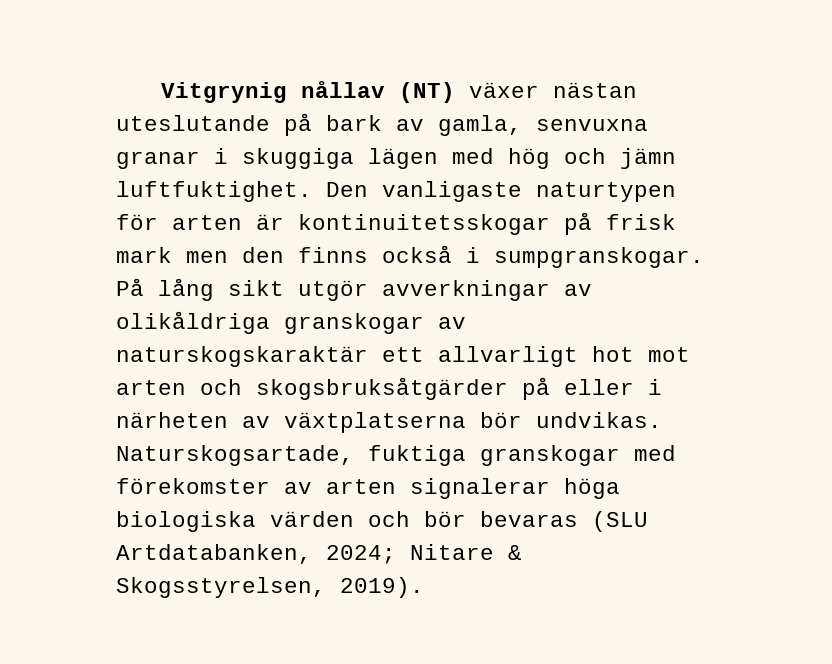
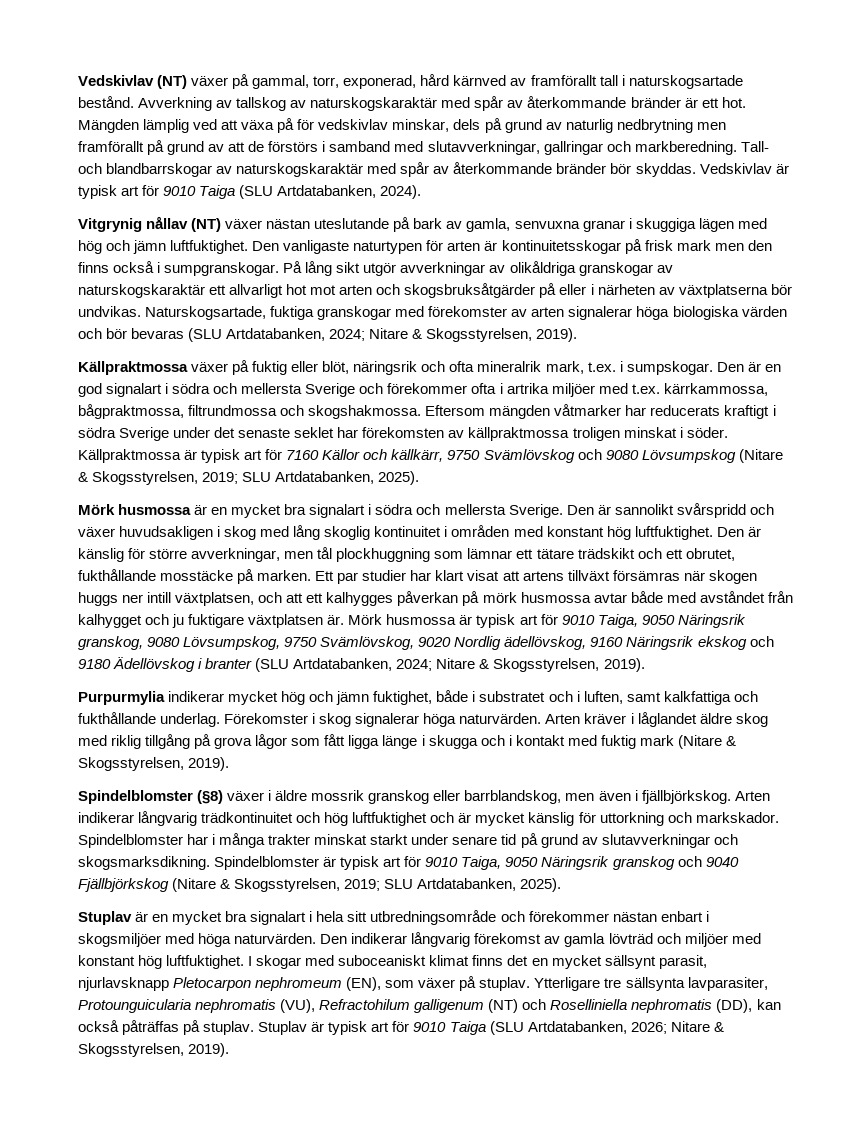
+ Vedskivlav (NT) växer på gammal, torr, exponerad, hård kärnved av framförallt tall i naturskogsartade bestånd. Avverkning av tallskog av naturskogskaraktär med spår av återkommande bränder är ett hot. Mängden lämplig ved att växa på för vedskivlav minskar, dels på grund av naturlig nedbrytning men framförallt på grund av att de förstörs i samband med slutavverkningar, gallringar och markberedning. Tall- och blandbarrskogar av naturskogskaraktär med spår av återkommande bränder bör skyddas. Vedskivlav är typisk art för 9010 Taiga (SLU Artdatabanken, 2024).
+ Källpraktmossa växer på fuktig eller blöt, näringsrik och ofta mineralrik mark, t.ex. i sumpskogar. Den är en god signalart i södra och mellersta Sverige och förekommer ofta i artrika miljöer med t.ex. kärrkammossa, bågpraktmossa, filtrundmossa och skogshakmossa. Eftersom mängden våtmarker har reducerats kraftigt i södra Sverige under det senaste seklet har förekomsten av källpraktmossa troligen minskat i söder. Källpraktmossa är typisk art för 7160 Källor och källkärr, 9750 Svämlövskog och 9080 Lövsumpskog (Nitare & Skogsstyrelsen, 2019; SLU Artdatabanken, 2025).
+ Mörk husmossa är en mycket bra signalart i södra och mellersta Sverige. Den är sannolikt svårspridd och växer huvudsakligen i skog med lång skoglig kontinuitet i områden med konstant hög luftfuktighet. Den är känslig för större avverkningar, men tål plockhuggning som lämnar ett tätare trädskikt och ett obrutet, fukthållande mosstäcke på marken. Ett par studier har klart visat att artens tillväxt försämras när skogen huggs ner intill växtplatsen, och att ett kalhygges påverkan på mörk husmossa avtar både med avståndet från kalhygget och ju fuktigare växtplatsen är. Mörk husmossa är typisk art för 9010 Taiga, 9050 Näringsrik granskog, 9080 Lövsumpskog, 9750 Svämlövskog, 9020 Nordlig ädellövskog, 9160 Näringsrik ekskog och 9180 Ädellövskog i branter (SLU Artdatabanken, 2024; Nitare & Skogsstyrelsen, 2019).
+ Purpurmylia indikerar mycket hög och jämn fuktighet, både i substratet och i luften, samt kalkfattiga och fukthållande underlag. Förekomster i skog signalerar höga naturvärden. Arten kräver i låglandet äldre skog med riklig tillgång på grova lågor som fått ligga länge i skugga och i kontakt med fuktig mark (Nitare & Skogsstyrelsen, 2019).
+ Spindelblomster (§8) växer i äldre mossrik granskog eller barrblandskog, men även i fjällbjörkskog. Arten indikerar långvarig trädkontinuitet och hög luftfuktighet och är mycket känslig för uttorkning och markskador. Spindelblomster har i många trakter minskat starkt under senare tid på grund av slutavverkningar och skogsmarksdikning. Spindelblomster är typisk art för 9010 Taiga, 9050 Näringsrik granskog och 9040 Fjällbjörkskog (Nitare & Skogsstyrelsen, 2019; SLU Artdatabanken, 2025).
+ Stuplav är en mycket bra signalart i hela sitt utbredningsområde och förekommer nästan enbart i skogsmiljöer med höga naturvärden. Den indikerar långvarig förekomst av gamla lövträd och miljöer med konstant hög luftfuktighet. I skogar med suboceaniskt klimat finns det en mycket sällsynt parasit, njurlavsknapp Pletocarpon nephromeum (EN), som växer på stuplav. Ytterligare tre sällsynta lavparasiter, Protounguicularia nephromatis (VU), Refractohilum galligenum (NT) och Roselliniella nephromatis (DD), kan också påträffas på stuplav. Stuplav är typisk art för 9010 Taiga (SLU Artdatabanken, 2026; Nitare & Skogsstyrelsen, 2019).

